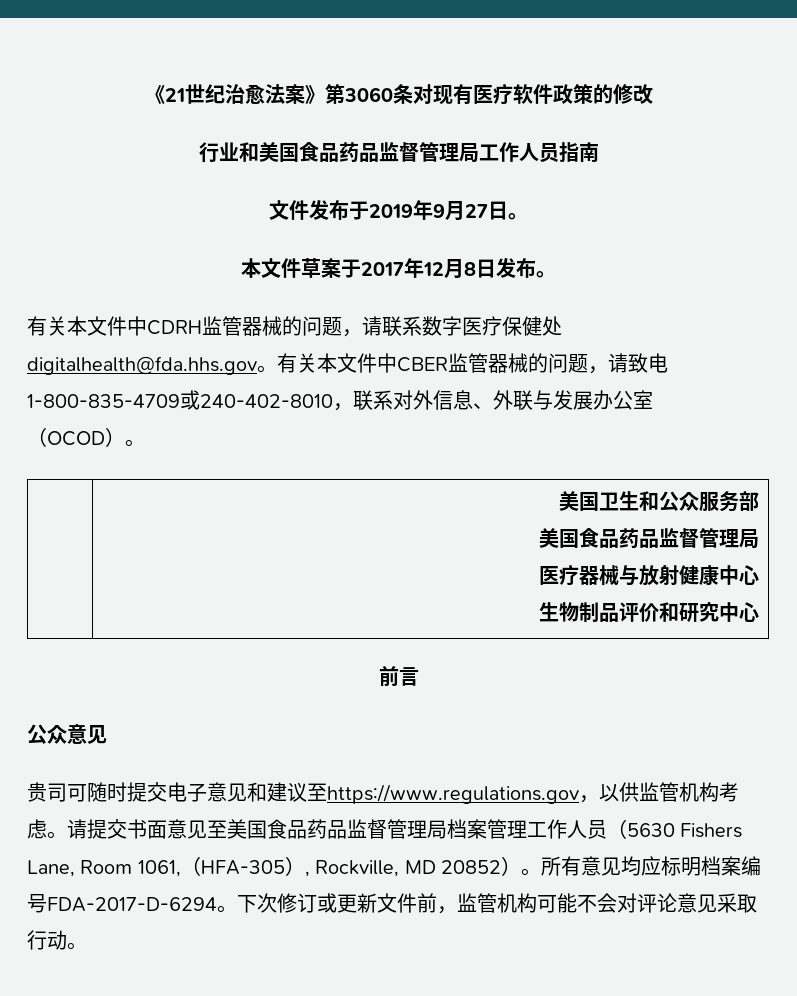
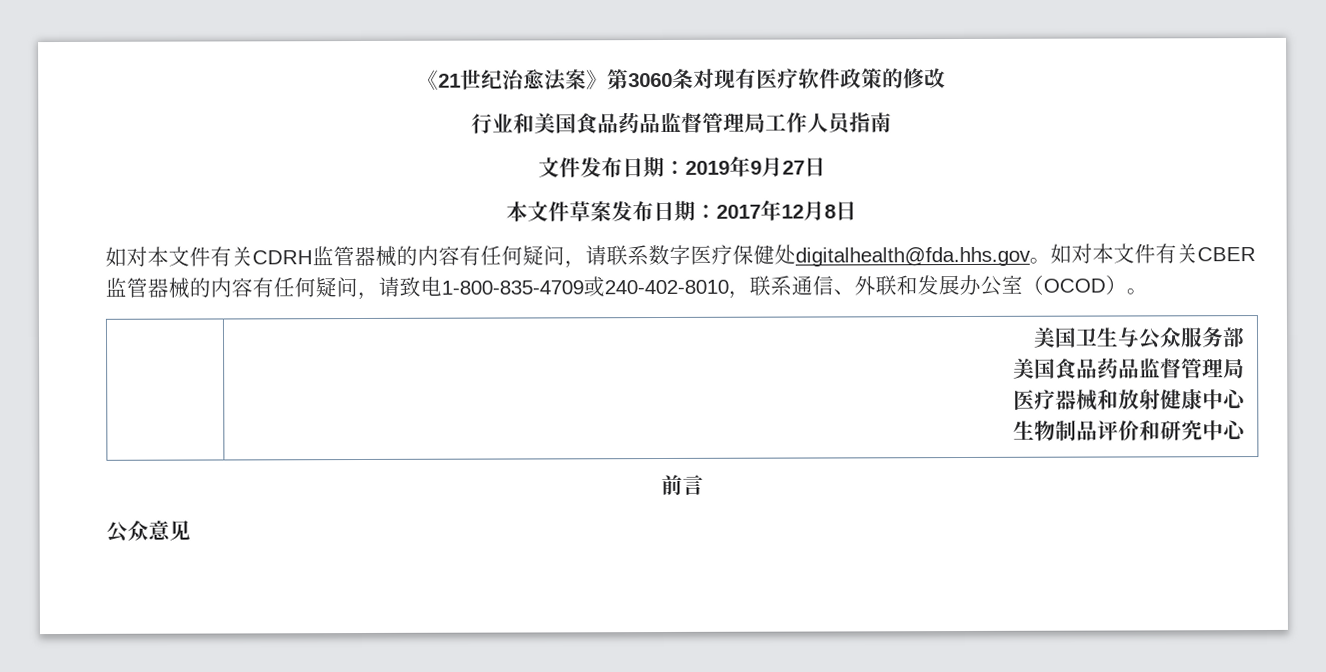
- 文件发布于2019年9月27日。
+ 文件发布日期：2019年9月27日
- 本文件草案于2017年12月8日发布。
- 有关本文件中CDRH监管器械的问题，请联系数字医疗保健处digitalhealth@fda.hhs.gov。
+ 本文件草案发布日期：2017年12月8日
+ 如对本文件有关CDRH监管器械的内容有任何疑问，请联系数字医疗保健处digitalhealth@fda.hhs.gov。
- 有关本文件中CBER监管器械的问题，请致电1-800-835-4709或240-402-8010，联系对外信息、外联与发展办公室（OCOD）。
+ 如对本文件有关CBER监管器械的内容有任何疑问，请致电1-800-835-4709或240-402-8010，联系通信、外联和发展办公室（OCOD）。
- | 美国卫生和公众服务部
+ | 美国卫生与公众服务部
  美国食品药品监督管理局
- 医疗器械与放射健康中心
+ 医疗器械和放射健康中心
- 贵司可随时提交电子意见和建议至https://www.regulations.gov，以供监管机构考虑。请提交书面意见至美国食品药品监督管理局档案管理工作人员（5630 Fishers Lane, Room 1061,（HFA-305）, Rockville, MD 20852）。所有意见均应标明档案编号FDA-2017-D-6294。下次修订或更新文件前，监管机构可能不会对评论意见采取行动。

